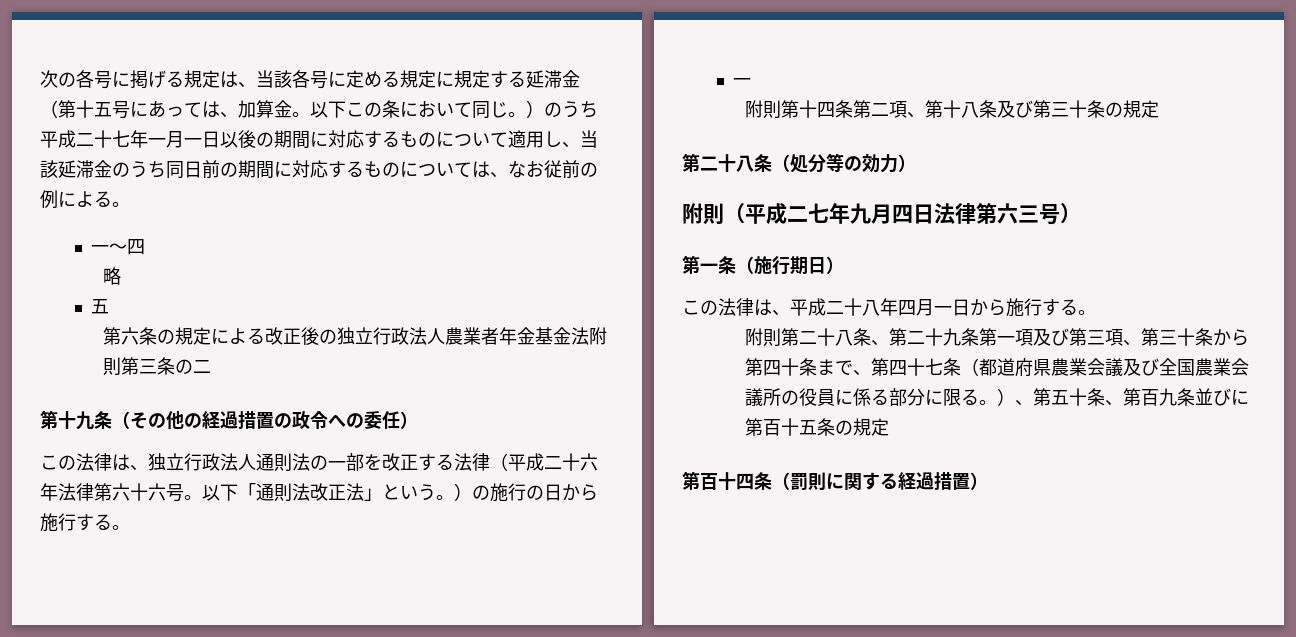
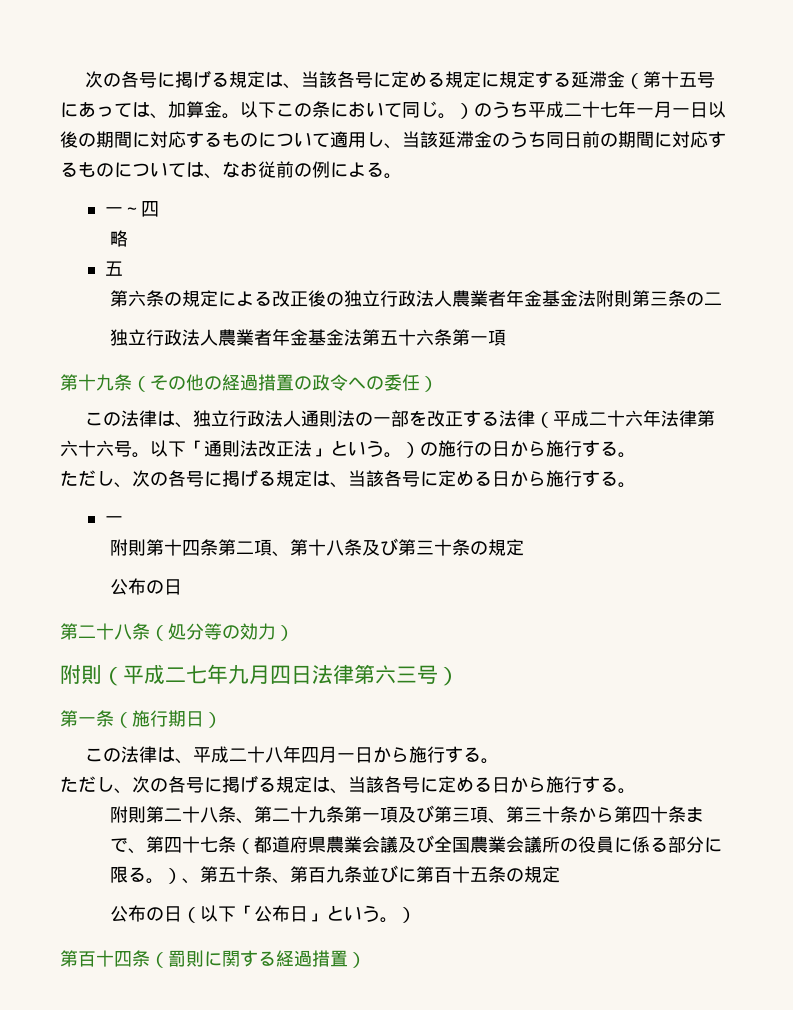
+ 独立行政法人農業者年金基金法第五十六条第一項
  以下「通則法改正法」という。）の施行の日から施行する。
+ ただし、次の各号に掲げる規定は、当該各号に定める日から施行する。
  附則第十四条第二項、第十八条及び第三十条の規定
+ 公布の日
  この法律は、平成二十八年四月一日から施行する。
+ ただし、次の各号に掲げる規定は、当該各号に定める日から施行する。
+ 公布の日（以下「公布日」という。）

